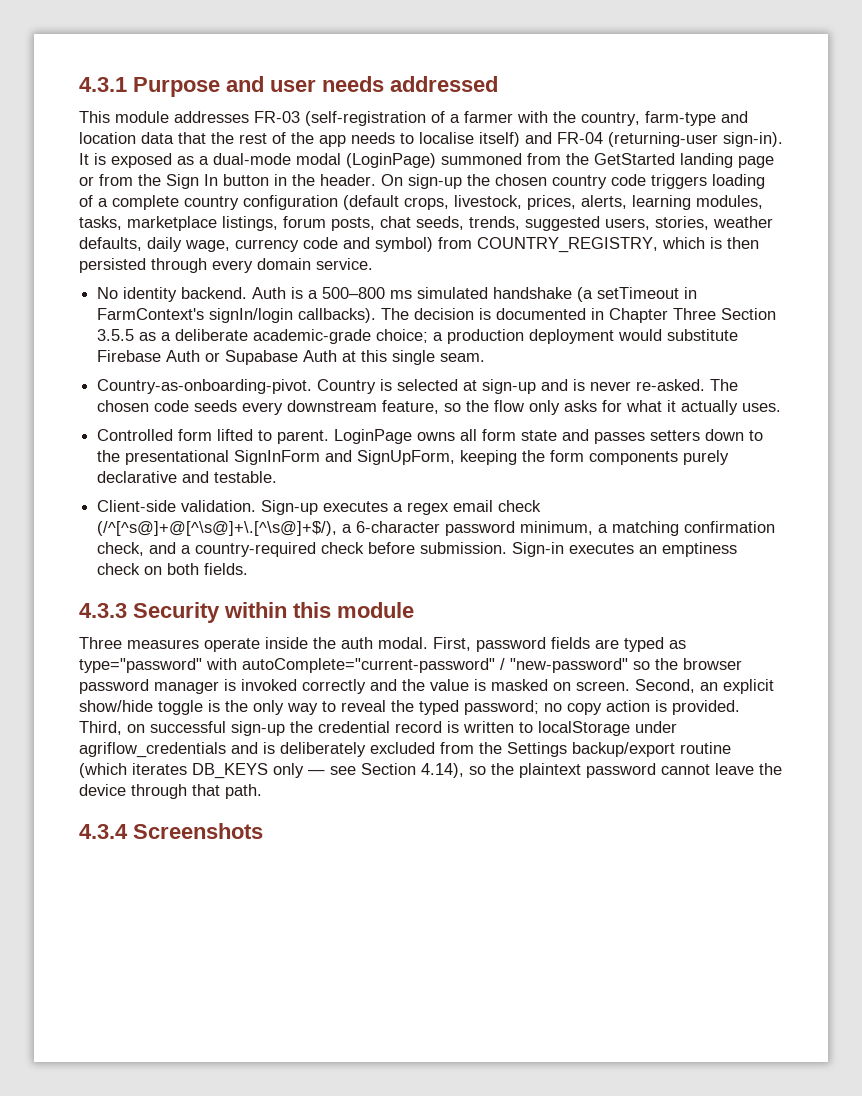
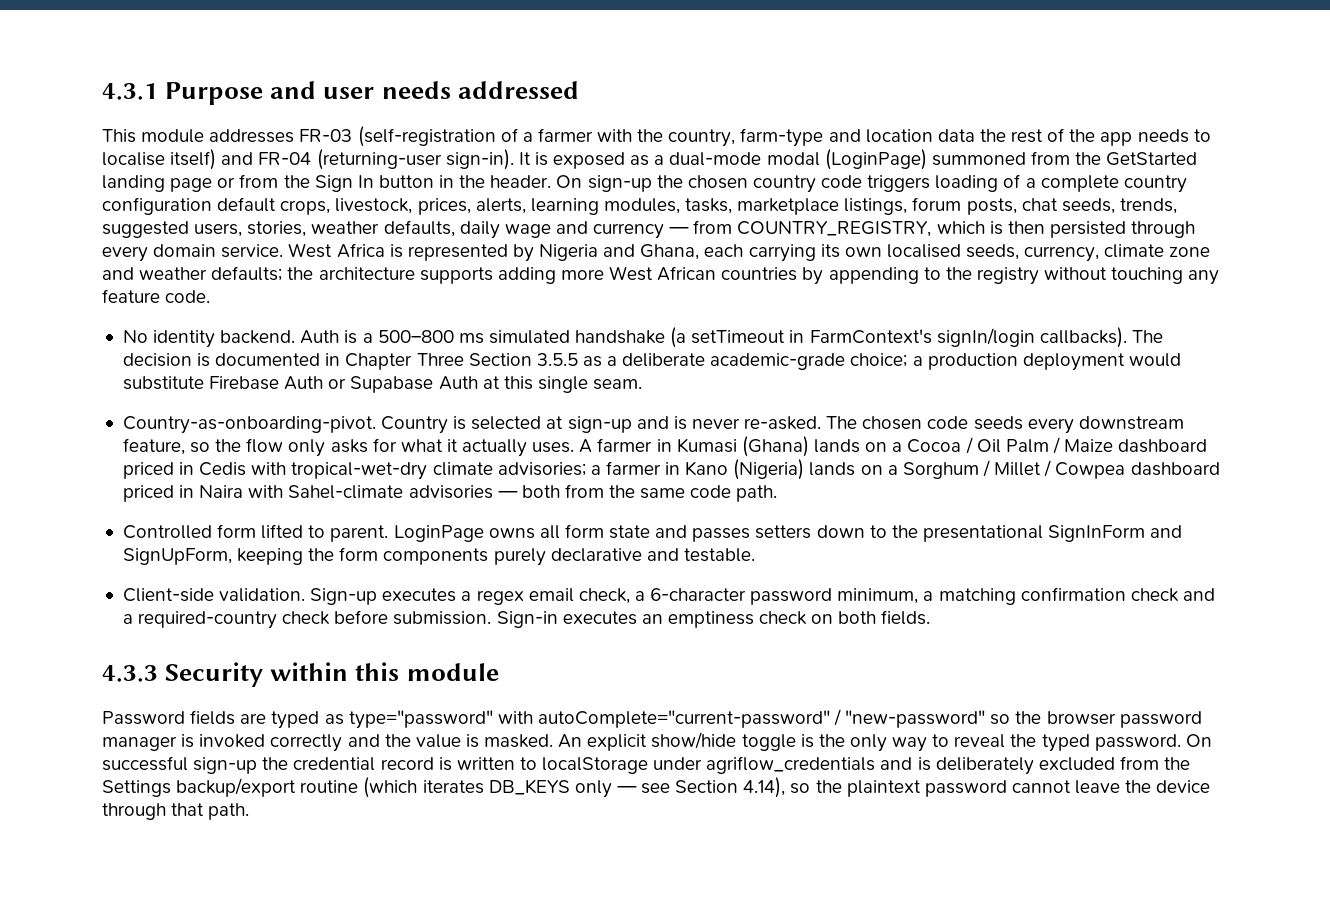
- This module addresses FR-03 (self-registration of a farmer with the country, farm-type and location data that the rest of the app needs to localise itself) and FR-04 (returning-user sign-in).
+ This module addresses FR-03 (self-registration of a farmer with the country, farm-type and location data the rest of the app needs to localise itself) and FR-04 (returning-user sign-in).
- On sign-up the chosen country code triggers loading of a complete country configuration (default crops, livestock, prices, alerts, learning modules, tasks, marketplace listings, forum posts, chat seeds, trends, suggested users, stories, weather defaults, daily wage, currency code and symbol) from COUNTRY_REGISTRY, which is then persisted through every domain service.
+ On sign-up the chosen country code triggers loading of a complete country configuration default crops, livestock, prices, alerts, learning modules, tasks, marketplace listings, forum posts, chat seeds, trends, suggested users, stories, weather defaults, daily wage and currency — from COUNTRY_REGISTRY, which is then persisted through every domain service. West Africa is represented by Nigeria and Ghana, each carrying its own localised seeds, currency, climate zone and weather defaults; the architecture supports adding more West African countries by appending to the registry without touching any feature code.
+ A farmer in Kumasi (Ghana) lands on a Cocoa / Oil Palm / Maize dashboard priced in Cedis with tropical-wet-dry climate advisories; a farmer in Kano (Nigeria) lands on a Sorghum / Millet / Cowpea dashboard priced in Naira with Sahel-climate advisories — both from the same code path.
- Sign-up executes a regex email check (/^[^s@]+@[^\s@]+\.[^\s@]+$/), a 6-character password minimum, a matching confirmation check, and a country-required check before submission.
+ Sign-up executes a regex email check, a 6-character password minimum, a matching confirmation check and a required-country check before submission.
- Three measures operate inside the auth modal. First, password fields are typed as type="password" with autoComplete="current-password" / "new-password" so the browser password manager is invoked correctly and the value is masked on screen. Second, an explicit show/hide toggle is the only way to reveal the typed password; no copy action is provided. Third, on successful sign-up the credential record is written to localStorage under agriflow_credentials and is deliberately excluded from the Settings backup/export routine (which iterates DB_KEYS only — see Section 4.14), so the plaintext password cannot leave the device through that path.
+ Password fields are typed as type="password" with autoComplete="current-password" / "new-password" so the browser password manager is invoked correctly and the value is masked. An explicit show/hide toggle is the only way to reveal the typed password. On successful sign-up the credential record is written to localStorage under agriflow_credentials and is deliberately excluded from the Settings backup/export routine (which iterates DB_KEYS only — see Section 4.14), so the plaintext password cannot leave the device through that path.
- 4.3.4 Screenshots

